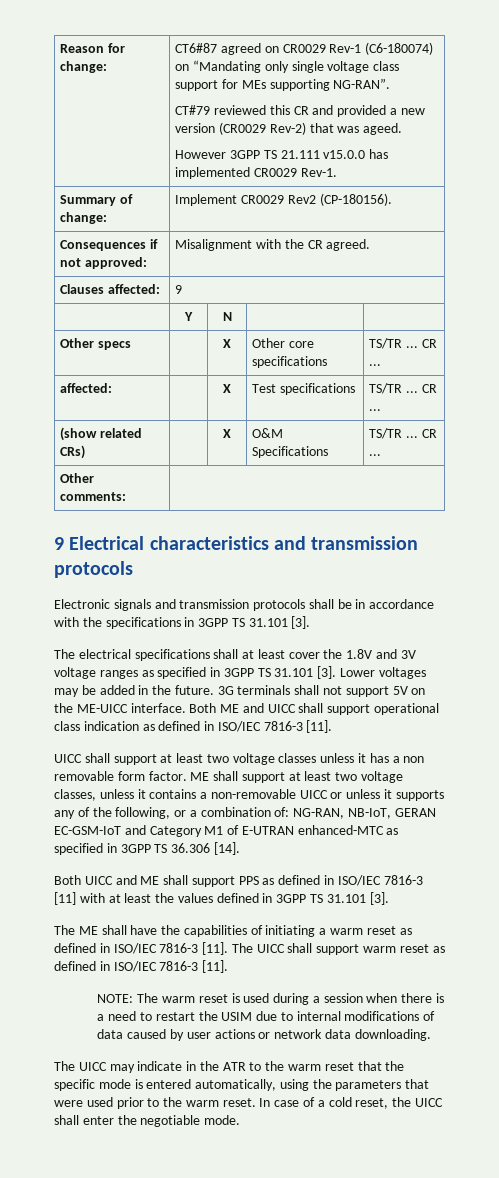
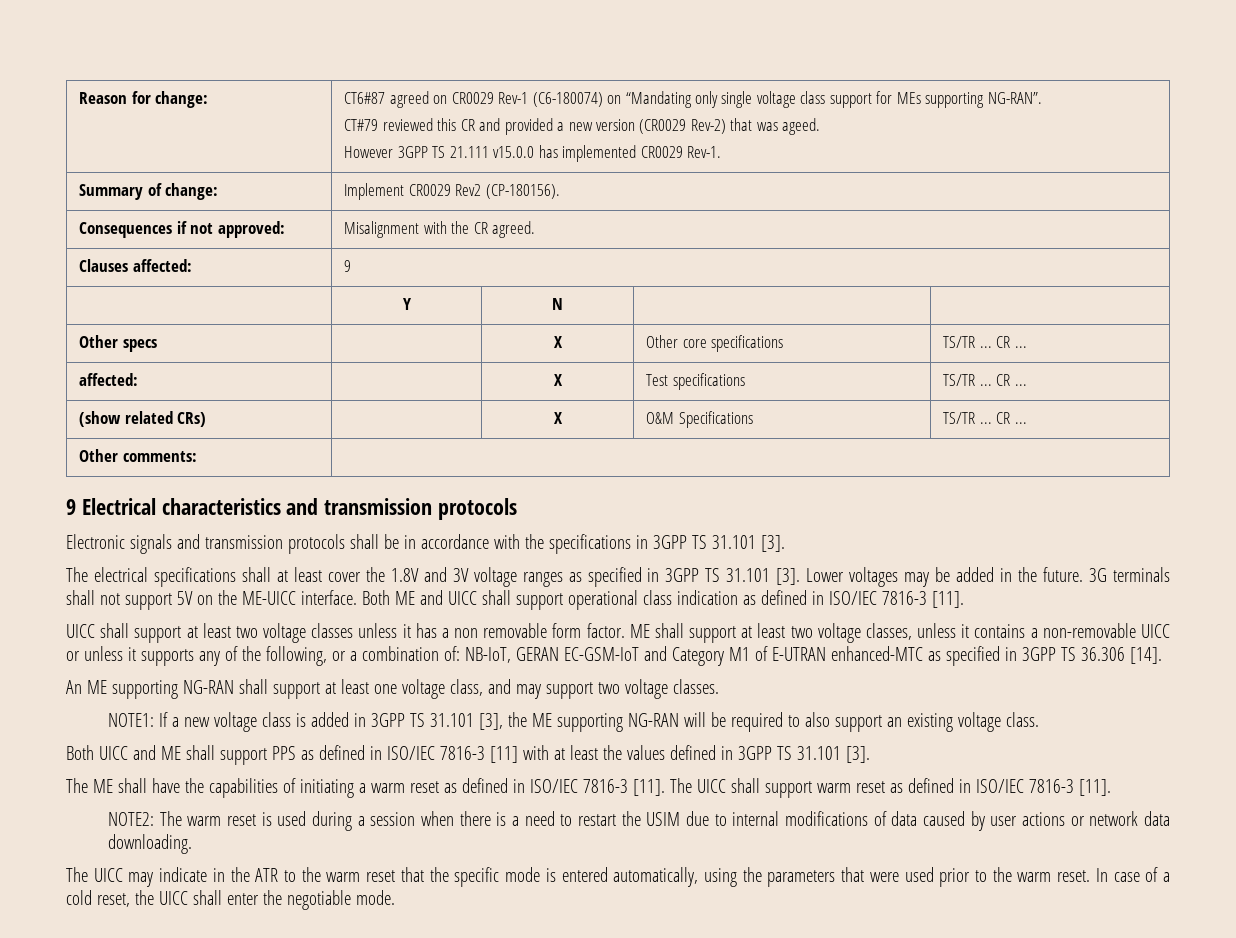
- ME shall support at least two voltage classes, unless it contains a non-removable UICC or unless it supports any of the following, or a combination of: NG-RAN, NB-IoT, GERAN EC-GSM-IoT and Category M1 of E-UTRAN enhanced-MTC as specified in 3GPP TS 36.306 [14].
+ ME shall support at least two voltage classes, unless it contains a non-removable UICC or unless it supports any of the following, or a combination of: NB-IoT, GERAN EC-GSM-IoT and Category M1 of E-UTRAN enhanced-MTC as specified in 3GPP TS 36.306 [14].
+ An ME supporting NG-RAN shall support at least one voltage class, and may support two voltage classes.
+ NOTE1: If a new voltage class is added in 3GPP TS 31.101 [3], the ME supporting NG-RAN will be required to also support an existing voltage class.
- NOTE: The warm reset is used during a session when there is a need to restart the USIM due to internal modifications of data caused by user actions or network data downloading.
+ NOTE2: The warm reset is used during a session when there is a need to restart the USIM due to internal modifications of data caused by user actions or network data downloading.

